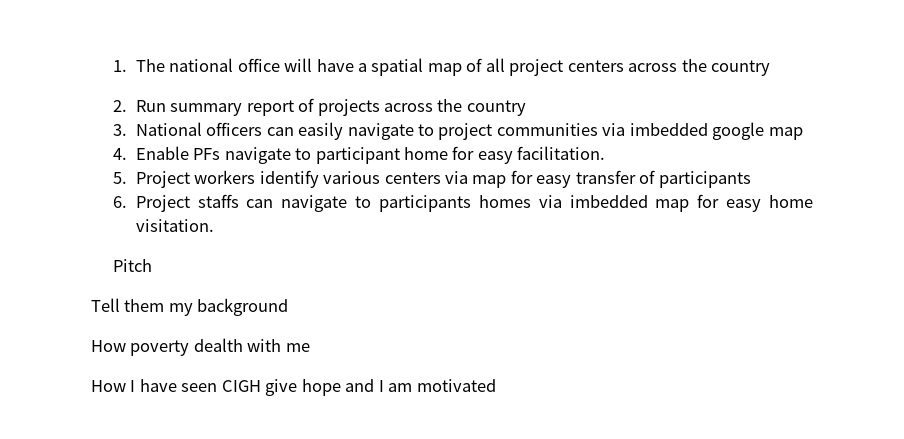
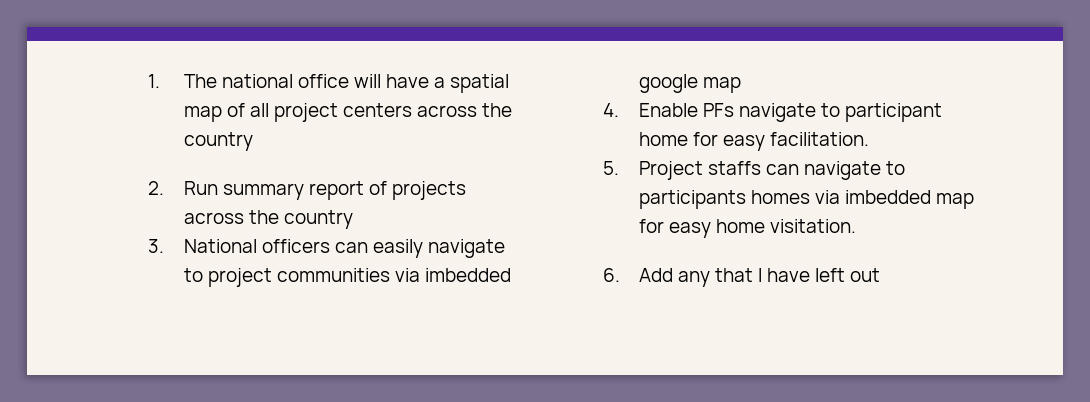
- 5. Project workers identify various centers via map for easy transfer of participants
- 6. Project staffs can navigate to participants homes via imbedded map for easy home visitation.
+ 5. Project staffs can navigate to participants homes via imbedded map for easy home visitation.
- Pitch
- Tell them my background
- How poverty dealth with me
- How I have seen CIGH give hope and I am motivated
+ 6. Add any that I have left out

